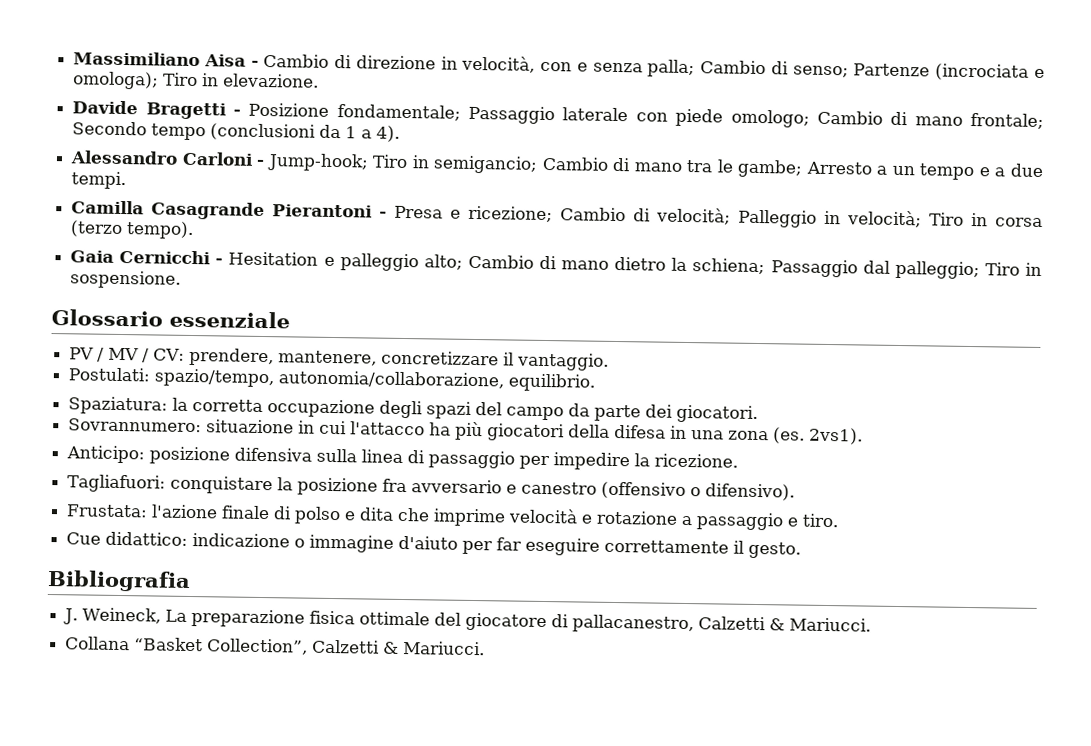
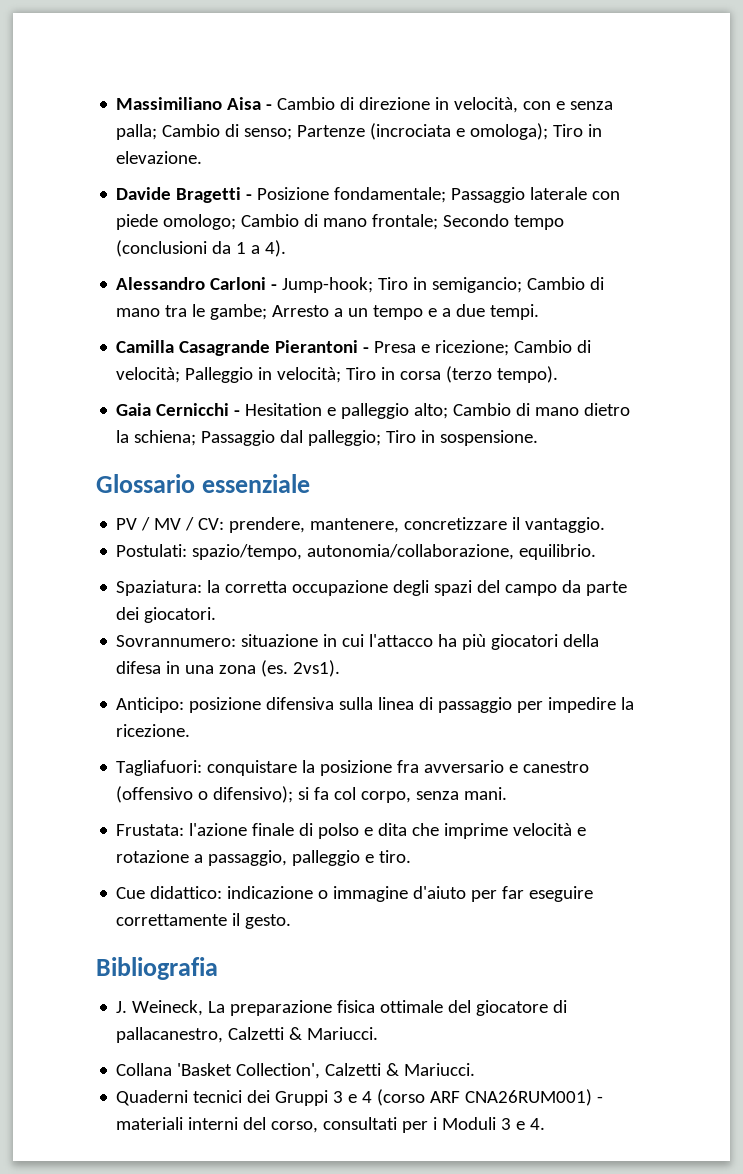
- Tagliafuori: conquistare la posizione fra avversario e canestro (offensivo o difensivo).
+ Tagliafuori: conquistare la posizione fra avversario e canestro (offensivo o difensivo); si fa col corpo, senza mani.
- Frustata: l'azione finale di polso e dita che imprime velocità e rotazione a passaggio e tiro.
+ Frustata: l'azione finale di polso e dita che imprime velocità e rotazione a passaggio, palleggio e tiro.
- Collana “Basket Collection”, Calzetti & Mariucci.
+ Collana 'Basket Collection', Calzetti & Mariucci.
+ Quaderni tecnici dei Gruppi 3 e 4 (corso ARF CNA26RUM001) - materiali interni del corso, consultati per i Moduli 3 e 4.

